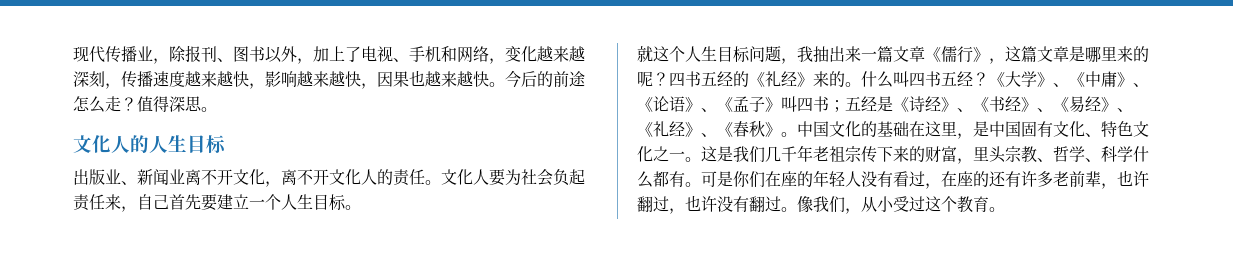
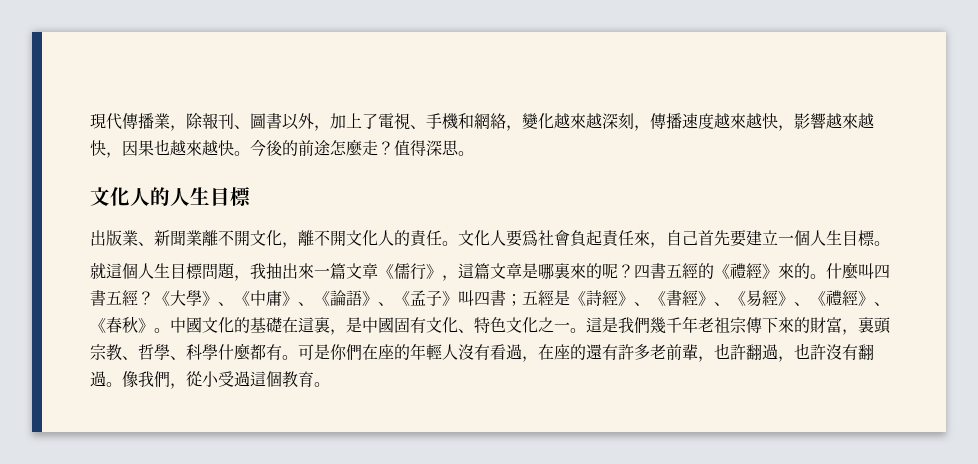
- 现代传播业，除报刊、图书以外，加上了电视、手机和网络，变化越来越深刻，传播速度越来越快，影响越来越快，因果也越来越快。
+ 現代傳播業，除報刊、圖書以外，加上了電視、手機和網絡，變化越來越深刻，傳播速度越來越快，影響越來越快，因果也越來越快。
- 今后的前途怎么走？
+ 今後的前途怎麼走？
- 文化人的人生目标
+ 文化人的人生目標
- 出版业、新闻业离不开文化，离不开文化人的责任。
+ 出版業、新聞業離不開文化，離不開文化人的責任。
- 文化人要为社会负起责任来，自己首先要建立一个人生目标。
+ 文化人要爲社會負起責任來，自己首先要建立一個人生目標。
- 就这个人生目标问题，我抽出来一篇文章《儒行》，这篇文章是哪里来的呢？
+ 就這個人生目標問題，我抽出來一篇文章《儒行》，這篇文章是哪裏來的呢？
- 四书五经的《礼经》来的。什么叫四书五经？《大学》、《中庸》、《论语》、《孟子》叫四书；五经是《诗经》、《书经》、《易经》、《礼经》、《春秋》。
+ 四書五經的《禮經》來的。什麼叫四書五經？《大學》、《中庸》、《論語》、《孟子》叫四書；五經是《詩經》、《書經》、《易經》、《禮經》、《春秋》。
- 中国文化的基础在这里，是中国固有文化、特色文化之一。
+ 中國文化的基礎在這裏，是中國固有文化、特色文化之一。
- 这是我们几千年老祖宗传下来的财富，里头宗教、哲学、科学什么都有。
+ 這是我們幾千年老祖宗傳下來的財富，裏頭宗教、哲學、科學什麼都有。
- 可是你们在座的年轻人没有看过，在座的还有许多老前辈，也许翻过，也许没有翻过。像我们，从小受过这个教育。
+ 可是你們在座的年輕人沒有看過，在座的還有許多老前輩，也許翻過，也許沒有翻過。像我們，從小受過這個教育。

